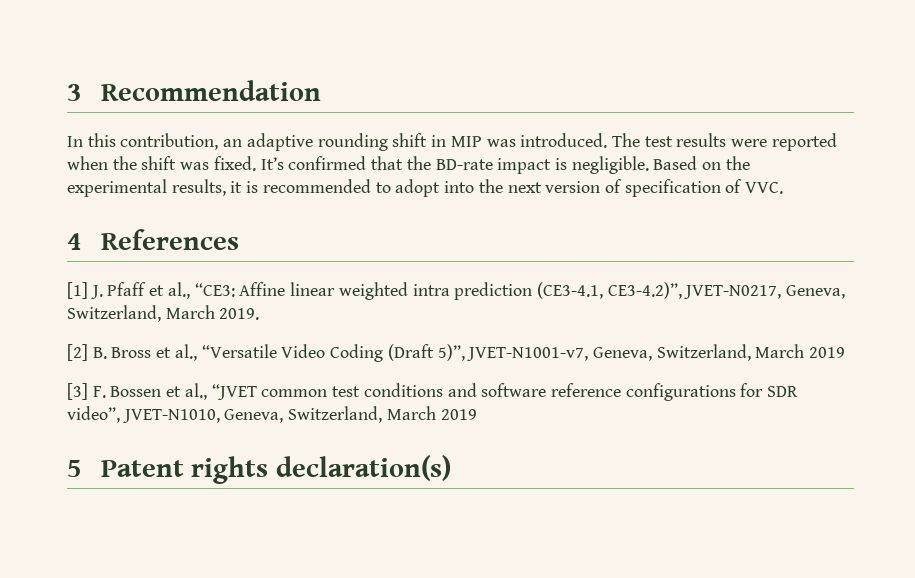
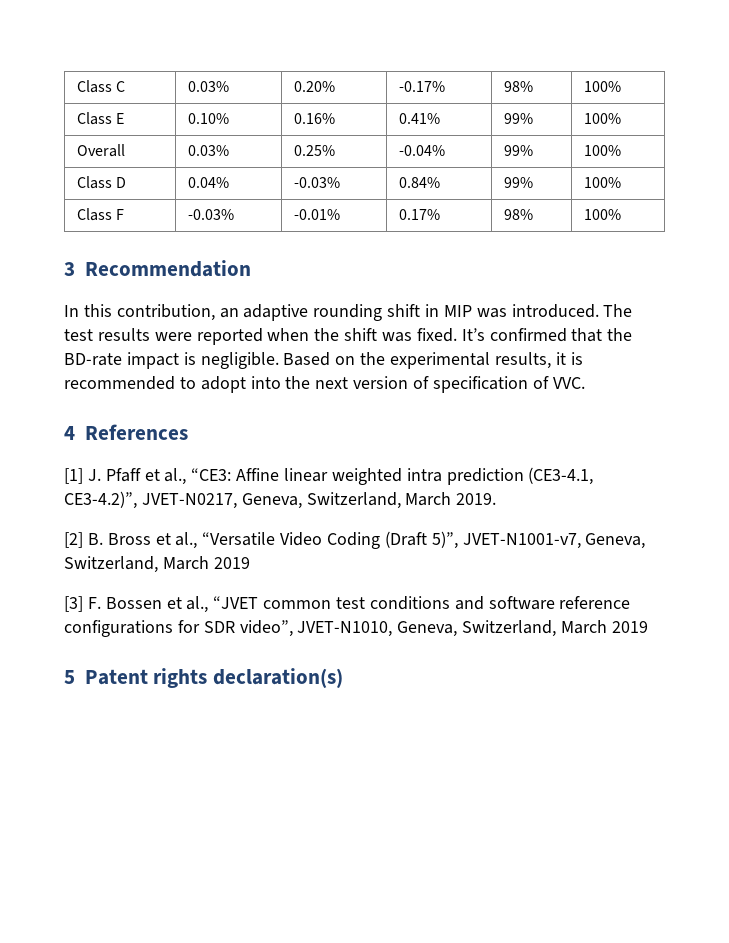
+ Class C | 0.03% | 0.20% | -0.17% | 98% | 100%
+ Class E | 0.10% | 0.16% | 0.41% | 99% | 100%
+ Overall | 0.03% | 0.25% | -0.04% | 99% | 100%
+ Class D | 0.04% | -0.03% | 0.84% | 99% | 100%
+ Class F | -0.03% | -0.01% | 0.17% | 98% | 100%

